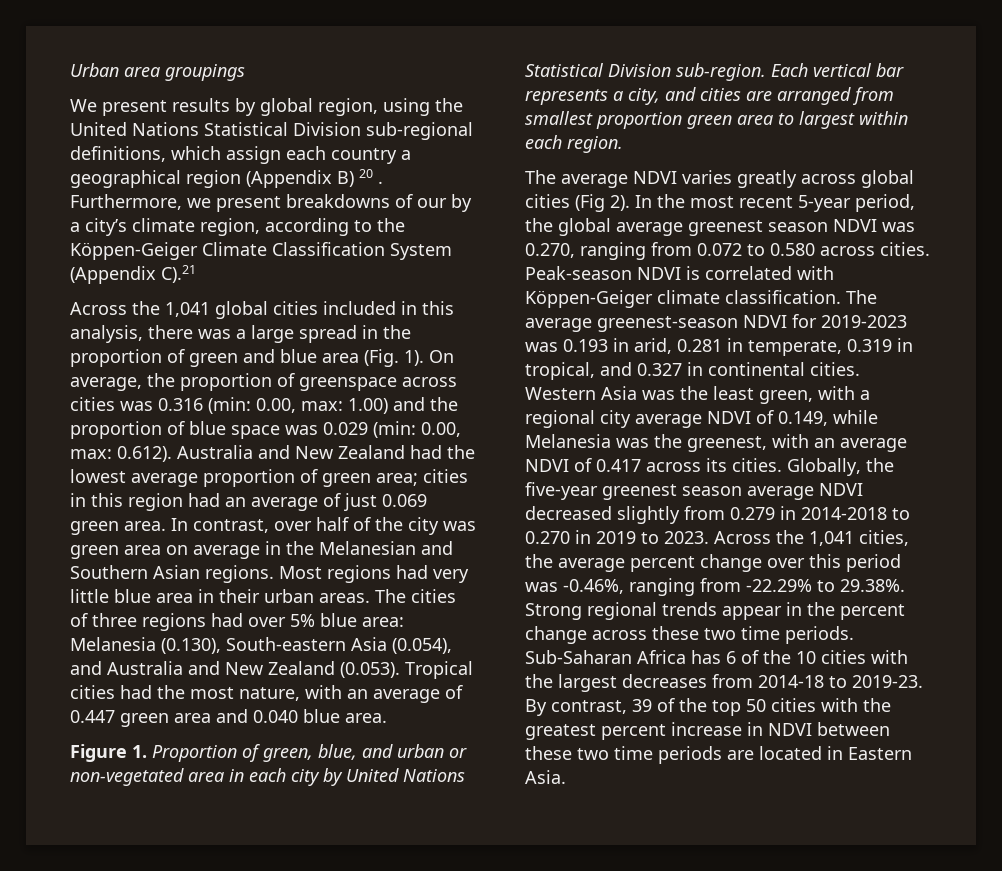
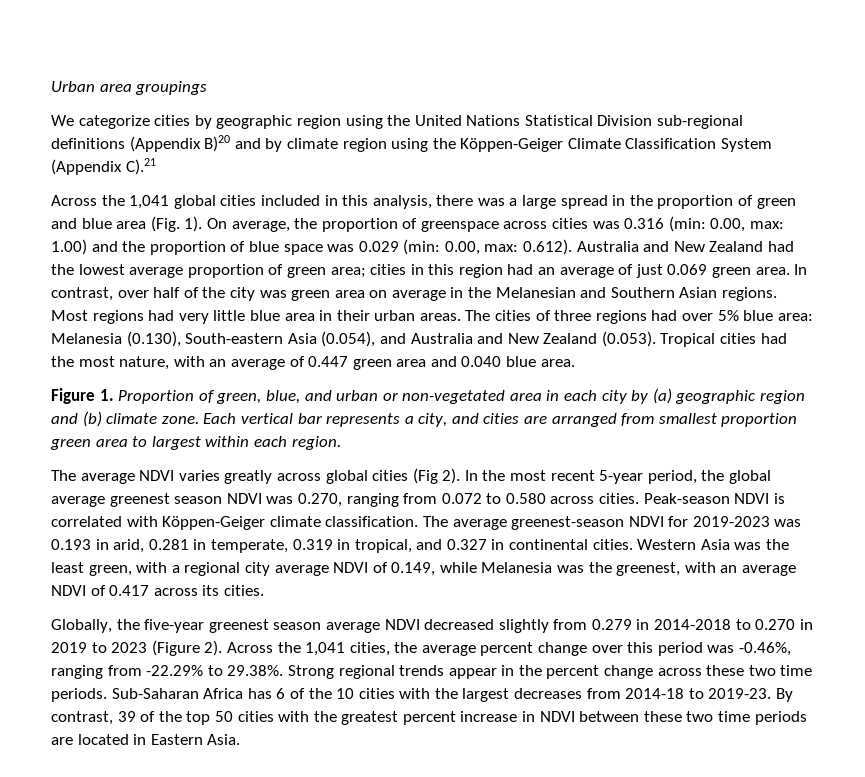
- We present results by global region, using the United Nations Statistical Division sub-regional definitions, which assign each country a geographical region (Appendix B) 20 . Furthermore, we present breakdowns of our by a city’s climate region, according to the Köppen-Geiger Climate Classification System (Appendix C).21
+ We categorize cities by geographic region using the United Nations Statistical Division sub-regional definitions (Appendix B)20 and by climate region using the Köppen-Geiger Climate Classification System (Appendix C).21
- Figure 1. Proportion of green, blue, and urban or non-vegetated area in each city by United Nations Statistical Division sub-region.
+ Figure 1. Proportion of green, blue, and urban or non-vegetated area in each city by (a) geographic region and (b) climate zone.
- Western Asia was the least green, with a regional city average NDVI of 0.149, while Melanesia was the greenest, with an average NDVI of 0.417 across its cities. Globally, the five-year greenest season average NDVI decreased slightly from 0.279 in 2014-2018 to 0.270 in 2019 to 2023.
+ Western Asia was the least green, with a regional city average NDVI of 0.149, while Melanesia was the greenest, with an average NDVI of 0.417 across its cities.
+ Globally, the five-year greenest season average NDVI decreased slightly from 0.279 in 2014-2018 to 0.270 in 2019 to 2023 (Figure 2).

